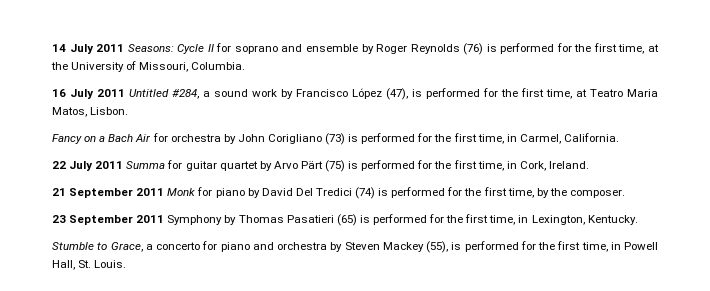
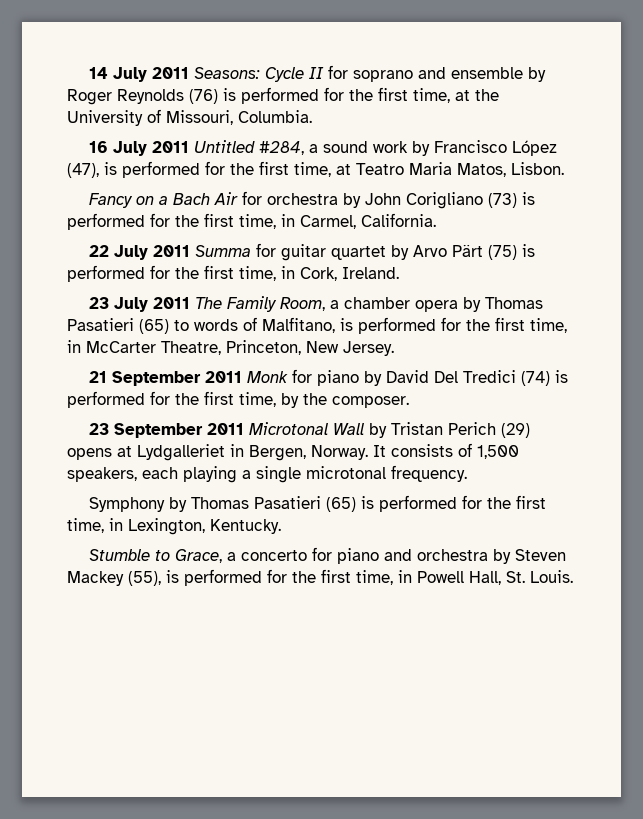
+ 23 July 2011 The Family Room, a chamber opera by Thomas Pasatieri (65) to words of Malfitano, is performed for the first time, in McCarter Theatre, Princeton, New Jersey.
- 23 September 2011 Symphony by Thomas Pasatieri (65) is performed for the first time, in Lexington, Kentucky.
+ 23 September 2011 Microtonal Wall by Tristan Perich (29) opens at Lydgalleriet in Bergen, Norway. It consists of 1,500 speakers, each playing a single microtonal frequency.
+ Symphony by Thomas Pasatieri (65) is performed for the first time, in Lexington, Kentucky.

